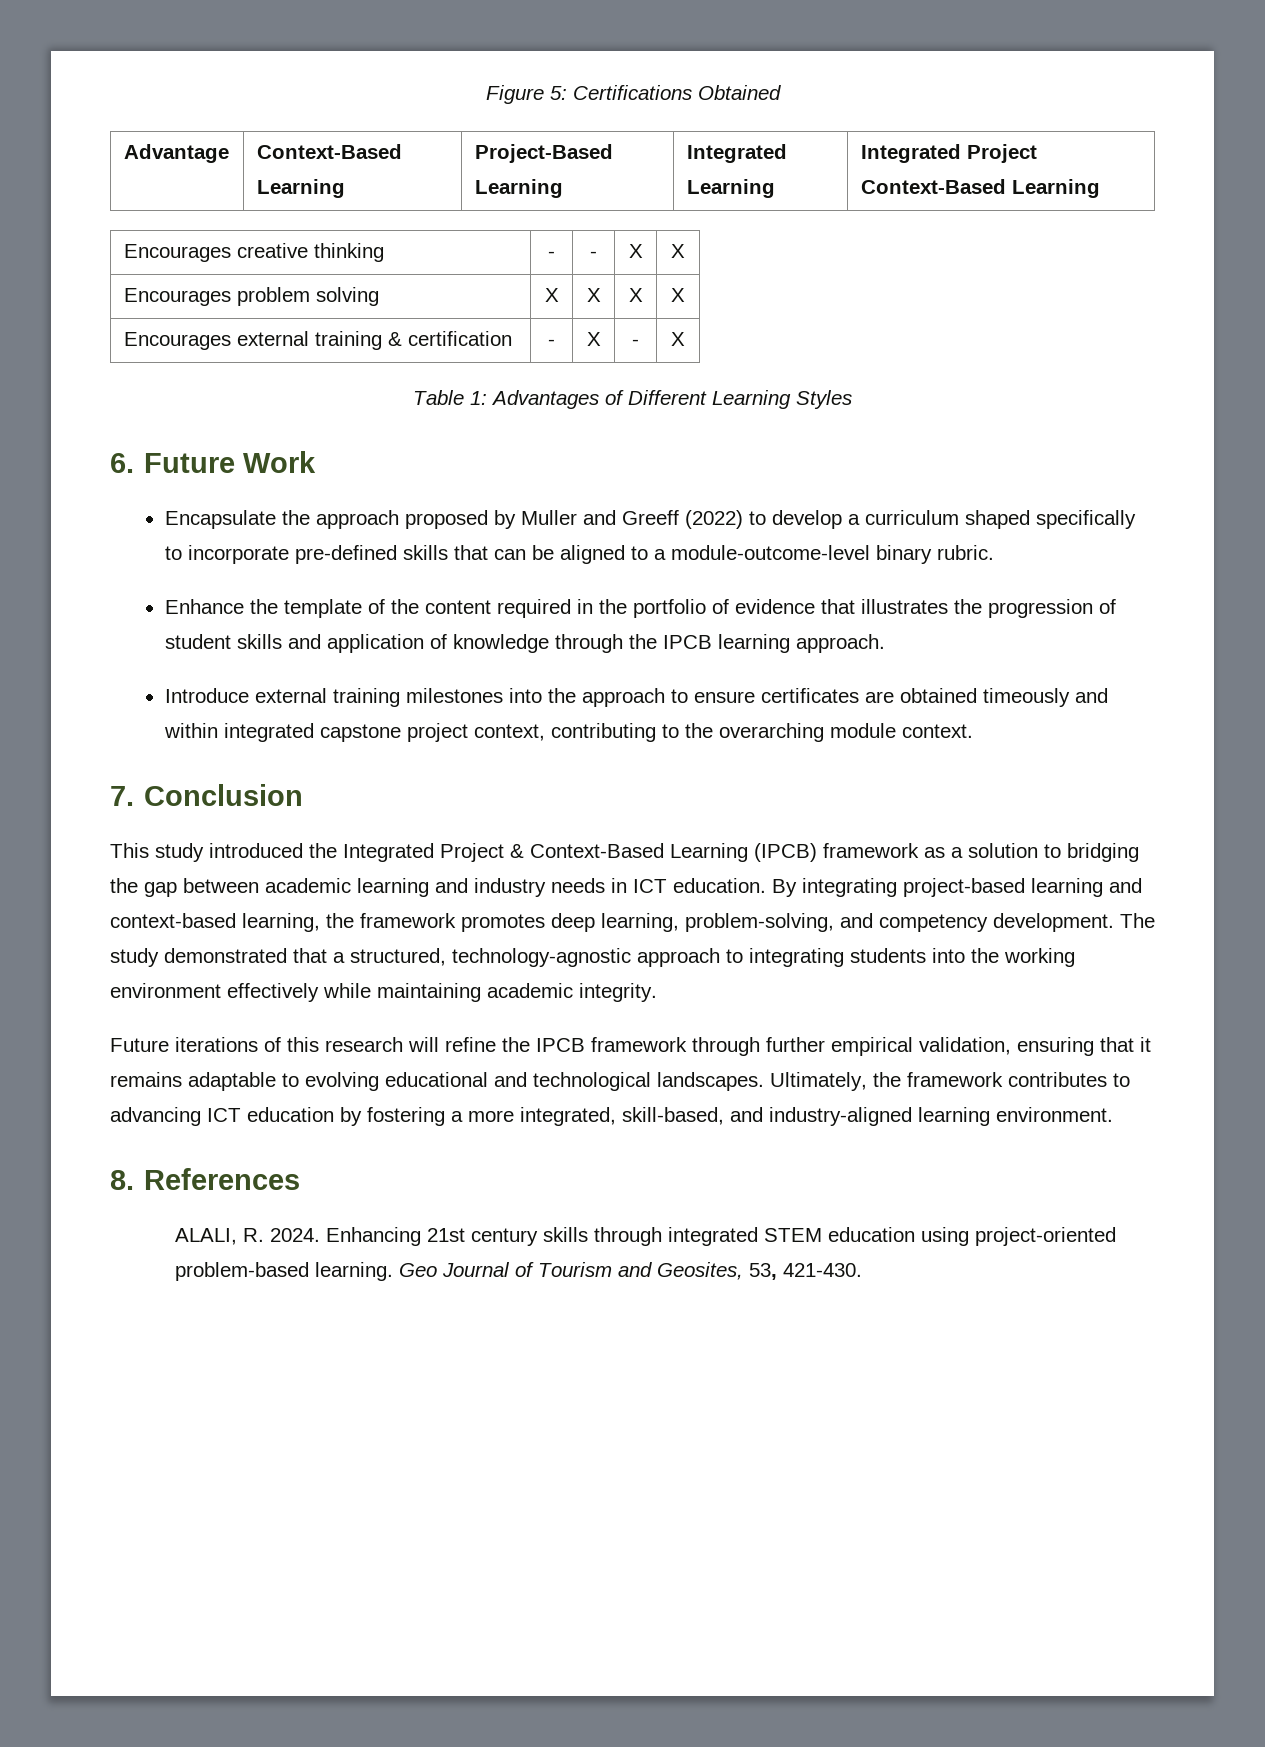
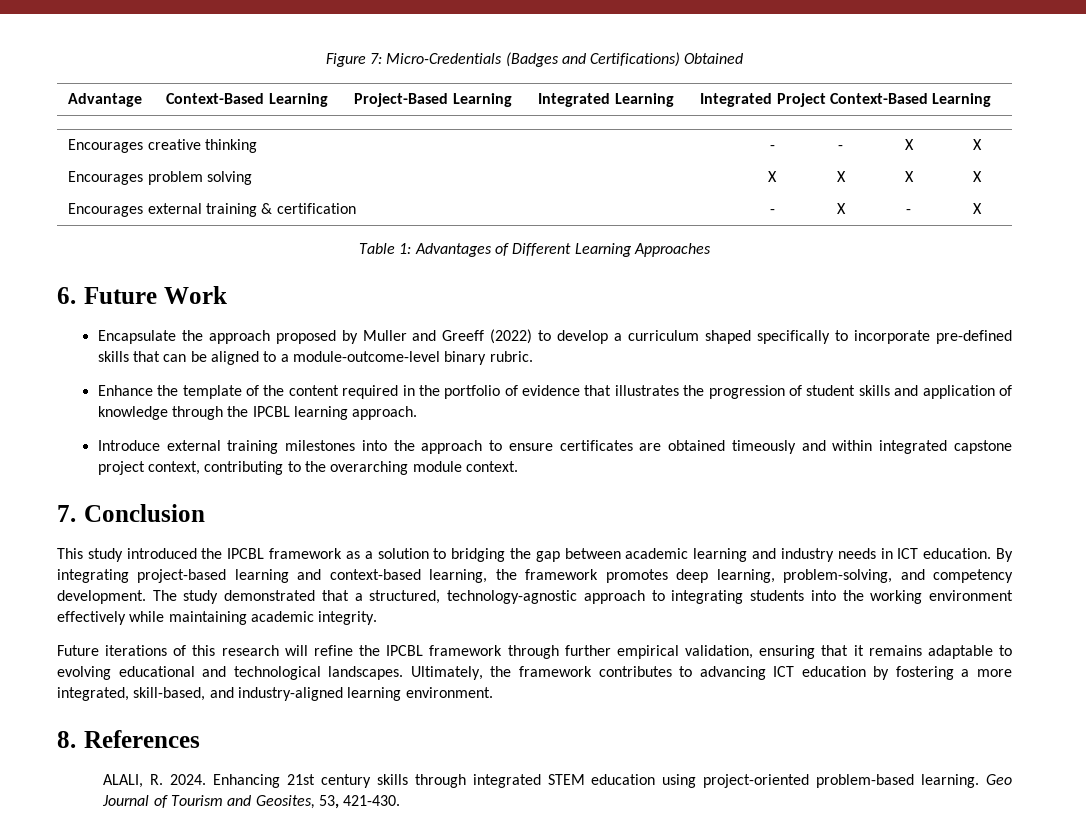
- Figure 5: Certifications Obtained
+ Figure 7: Micro-Credentials (Badges and Certifications) Obtained
- Table 1: Advantages of Different Learning Styles
+ Table 1: Advantages of Different Learning Approaches
- Enhance the template of the content required in the portfolio of evidence that illustrates the progression of student skills and application of knowledge through the IPCB learning approach.
+ Enhance the template of the content required in the portfolio of evidence that illustrates the progression of student skills and application of knowledge through the IPCBL learning approach.
- This study introduced the Integrated Project & Context-Based Learning (IPCB) framework as a solution to bridging the gap between academic learning and industry needs in ICT education.
+ This study introduced the IPCBL framework as a solution to bridging the gap between academic learning and industry needs in ICT education.
- Future iterations of this research will refine the IPCB framework through further empirical validation, ensuring that it remains adaptable to evolving educational and technological landscapes.
+ Future iterations of this research will refine the IPCBL framework through further empirical validation, ensuring that it remains adaptable to evolving educational and technological landscapes.

